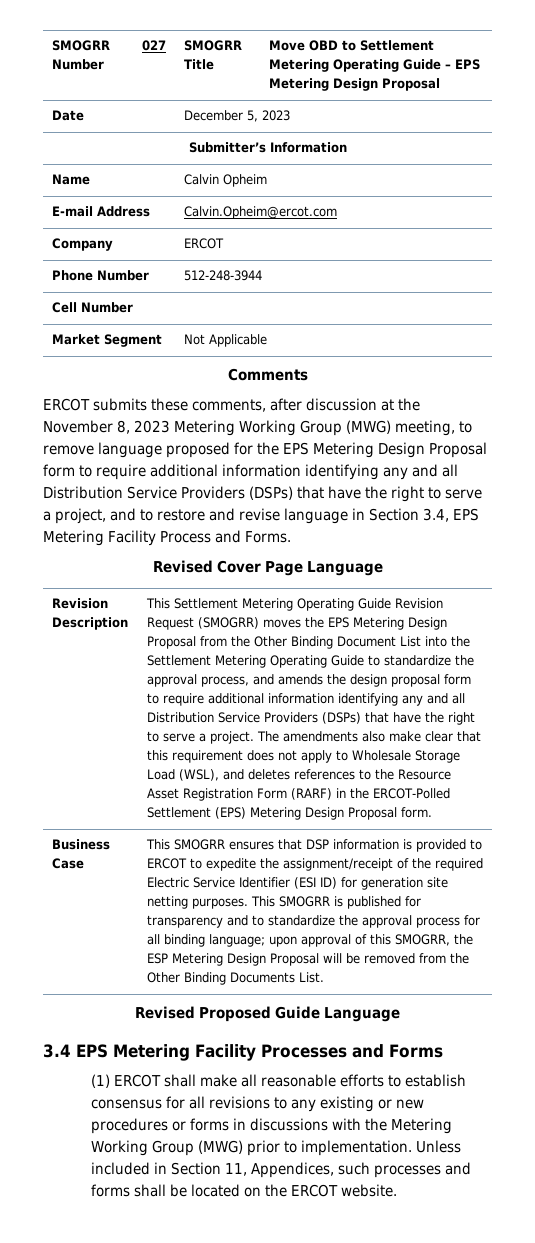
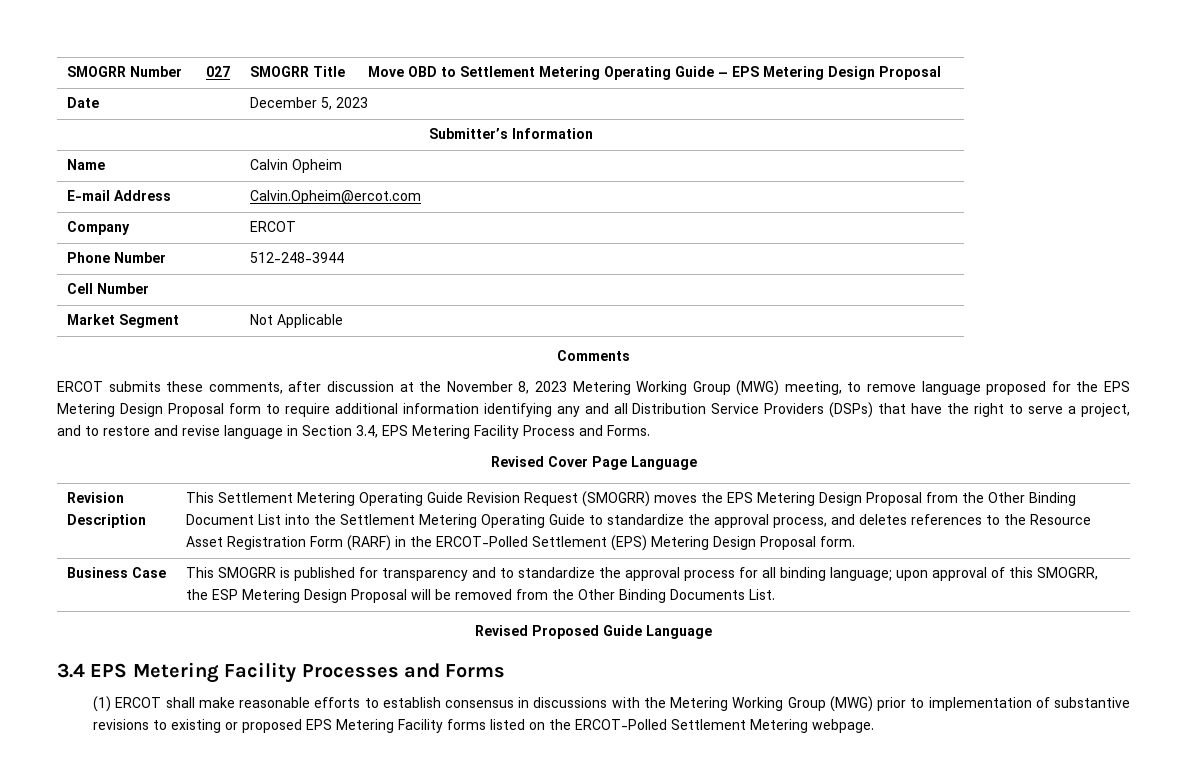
- This Settlement Metering Operating Guide Revision Request (SMOGRR) moves the EPS Metering Design Proposal from the Other Binding Document List into the Settlement Metering Operating Guide to standardize the approval process, and amends the design proposal form to require additional information identifying any and all Distribution Service Providers (DSPs) that have the right to serve a project. The amendments also make clear that this requirement does not apply to Wholesale Storage Load (WSL), and deletes references to the Resource Asset Registration Form (RARF) in the ERCOT-Polled Settlement (EPS) Metering Design Proposal form.
+ This Settlement Metering Operating Guide Revision Request (SMOGRR) moves the EPS Metering Design Proposal from the Other Binding Document List into the Settlement Metering Operating Guide to standardize the approval process, and deletes references to the Resource Asset Registration Form (RARF) in the ERCOT-Polled Settlement (EPS) Metering Design Proposal form.
- This SMOGRR ensures that DSP information is provided to ERCOT to expedite the assignment/receipt of the required Electric Service Identifier (ESI ID) for generation site netting purposes. This SMOGRR is published for transparency and to standardize the approval process for all binding language; upon approval of this SMOGRR, the ESP Metering Design Proposal will be removed from the Other Binding Documents List.
+ This SMOGRR is published for transparency and to standardize the approval process for all binding language; upon approval of this SMOGRR, the ESP Metering Design Proposal will be removed from the Other Binding Documents List.
- (1) ERCOT shall make all reasonable efforts to establish consensus for all revisions to any existing or new procedures or forms in discussions with the Metering Working Group (MWG) prior to implementation. Unless included in Section 11, Appendices, such processes and forms shall be located on the ERCOT website.
+ (1) ERCOT shall make reasonable efforts to establish consensus in discussions with the Metering Working Group (MWG) prior to implementation of substantive revisions to existing or proposed EPS Metering Facility forms listed on the ERCOT-Polled Settlement Metering webpage.

